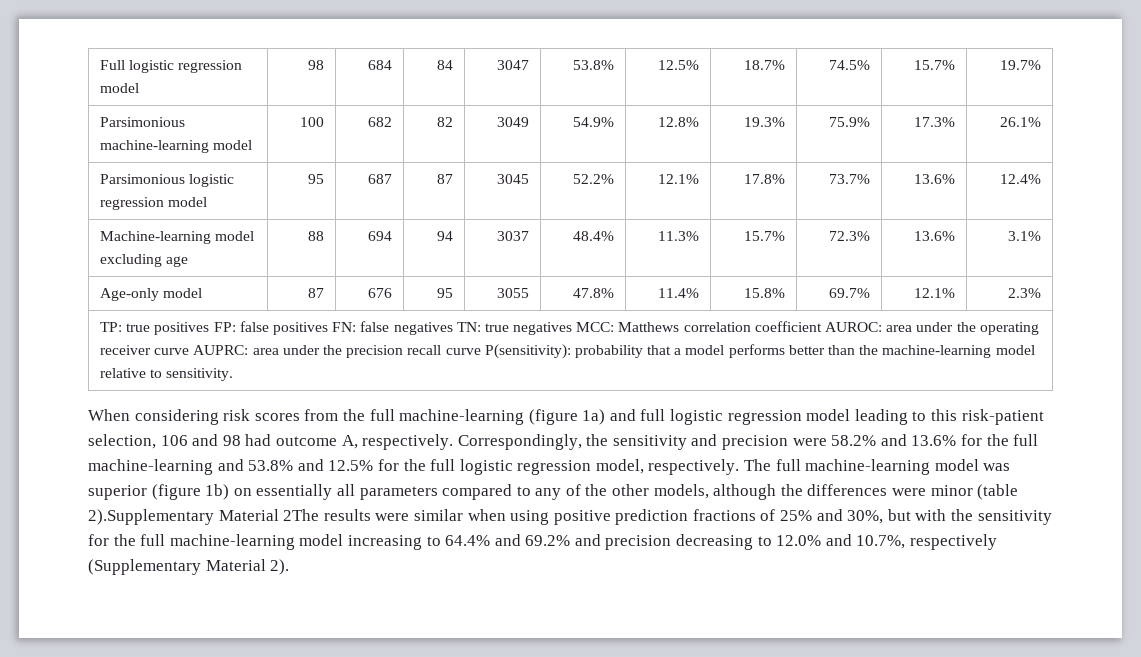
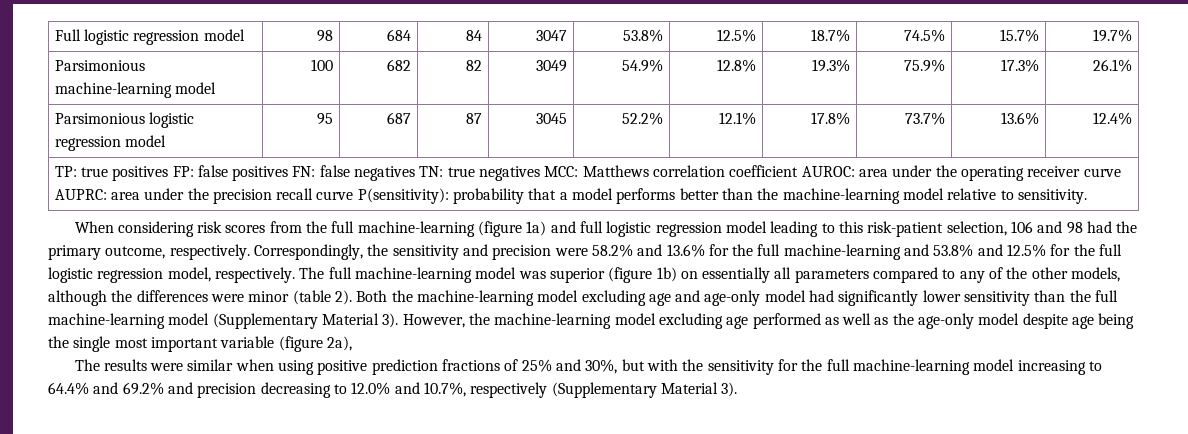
- Machine-learning model excluding age | 88 | 694 | 94 | 3037 | 48.4% | 11.3% | 15.7% | 72.3% | 13.6% | 3.1%
- Age-only model | 87 | 676 | 95 | 3055 | 47.8% | 11.4% | 15.8% | 69.7% | 12.1% | 2.3%
- When considering risk scores from the full machine-learning (figure 1a) and full logistic regression model leading to this risk-patient selection, 106 and 98 had outcome A, respectively.
+ When considering risk scores from the full machine-learning (figure 1a) and full logistic regression model leading to this risk-patient selection, 106 and 98 had the primary outcome, respectively.
- The full machine-learning model was superior (figure 1b) on essentially all parameters compared to any of the other models, although the differences were minor (table 2).Supplementary Material 2The results were similar when using positive prediction fractions of 25% and 30%, but with the sensitivity for the full machine-learning model increasing to 64.4% and 69.2% and precision decreasing to 12.0% and 10.7%, respectively (Supplementary Material 2).
+ The full machine-learning model was superior (figure 1b) on essentially all parameters compared to any of the other models, although the differences were minor (table 2). Both the machine-learning model excluding age and age-only model had significantly lower sensitivity than the full machine-learning model (Supplementary Material 3). However, the machine-learning model excluding age performed as well as the age-only model despite age being the single most important variable (figure 2a),
+ The results were similar when using positive prediction fractions of 25% and 30%, but with the sensitivity for the full machine-learning model increasing to 64.4% and 69.2% and precision decreasing to 12.0% and 10.7%, respectively (Supplementary Material 3).

